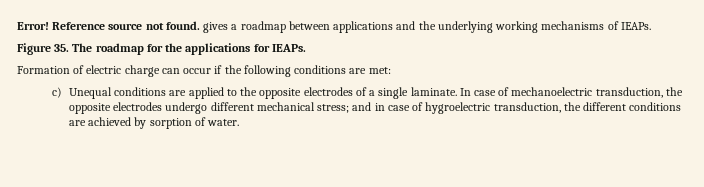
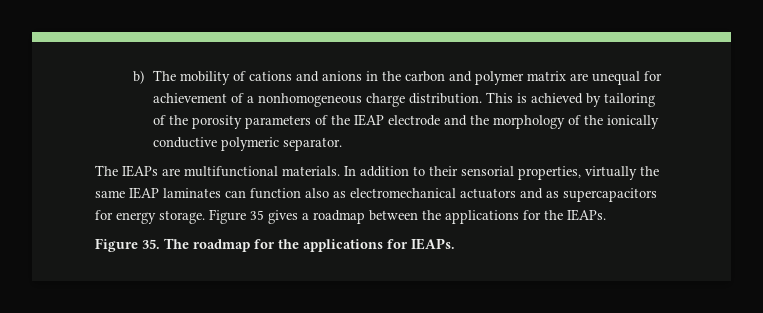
- Error! Reference source not found. gives a roadmap between applications and the underlying working mechanisms of IEAPs.
+ b) The mobility of cations and anions in the carbon and polymer matrix are unequal for achievement of a nonhomogeneous charge distribution. This is achieved by tailoring of the porosity parameters of the IEAP electrode and the morphology of the ionically conductive polymeric separator.
+ The IEAPs are multifunctional materials. In addition to their sensorial properties, virtually the same IEAP laminates can function also as electromechanical actuators and as supercapacitors for energy storage. Figure 35 gives a roadmap between the applications for the IEAPs.
- Formation of electric charge can occur if the following conditions are met:
- c) Unequal conditions are applied to the opposite electrodes of a single laminate. In case of mechanoelectric transduction, the opposite electrodes undergo different mechanical stress; and in case of hygroelectric transduction, the different conditions are achieved by sorption of water.

